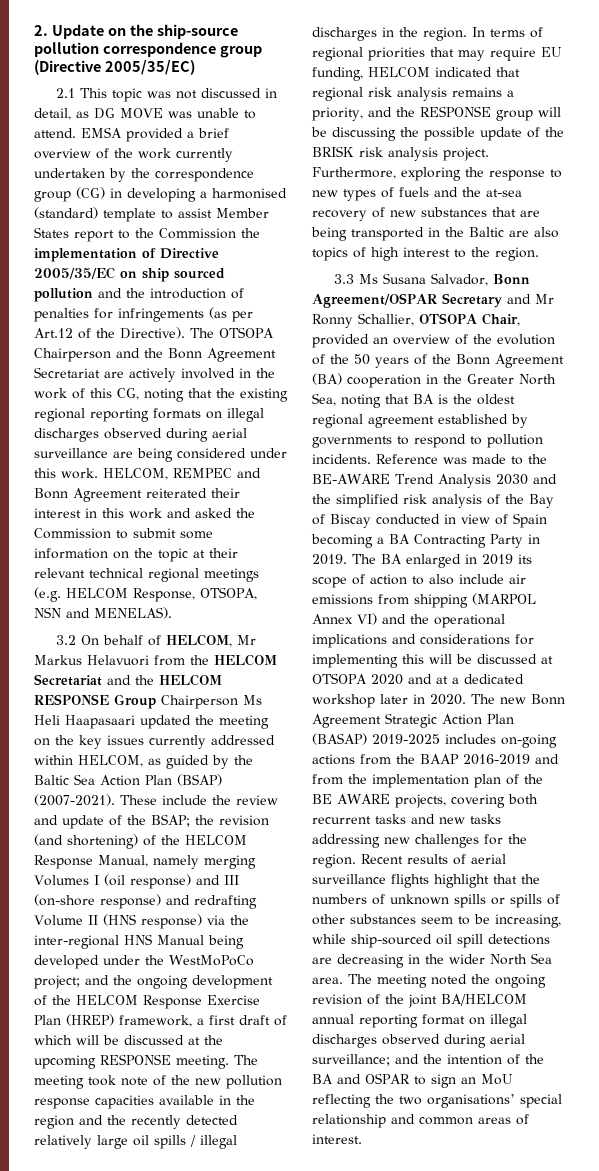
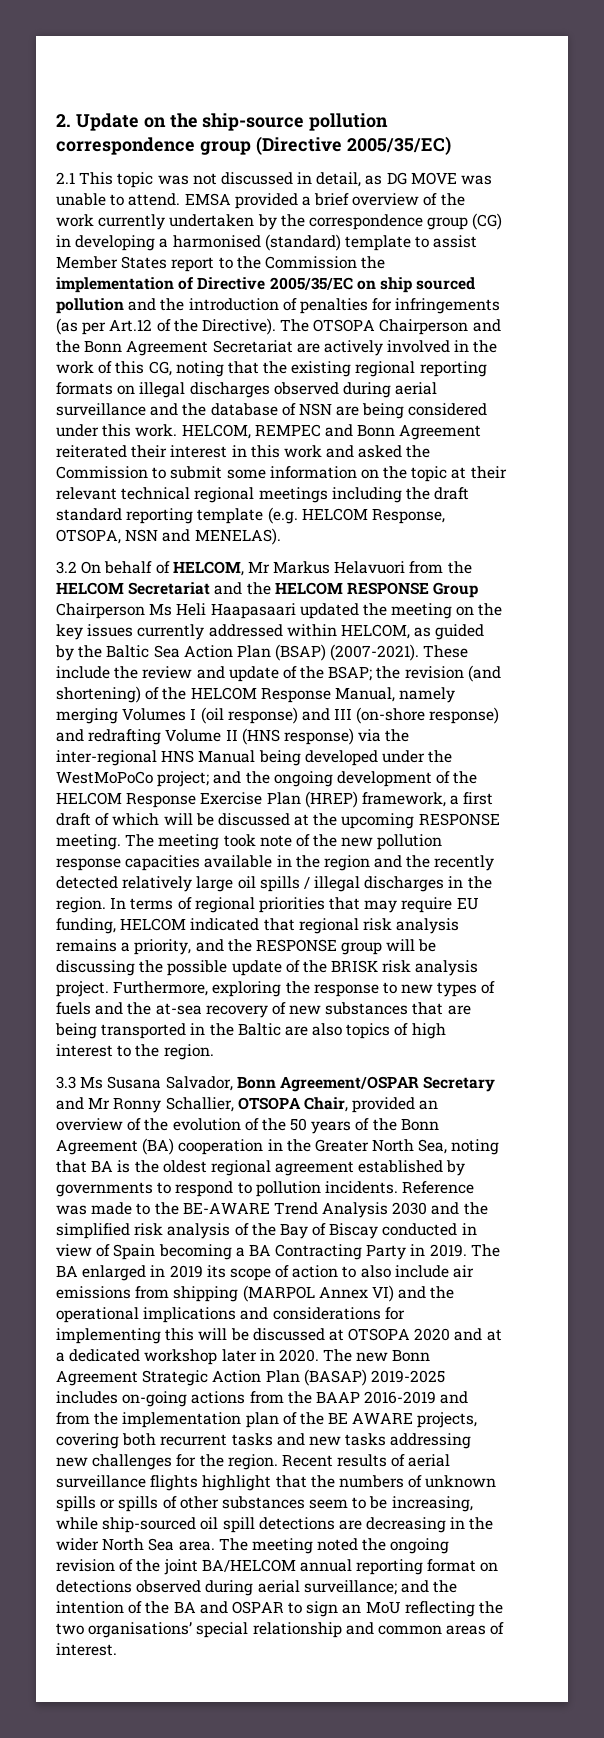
- The OTSOPA Chairperson and the Bonn Agreement Secretariat are actively involved in the work of this CG, noting that the existing regional reporting formats on illegal discharges observed during aerial surveillance are being considered under this work.
+ The OTSOPA Chairperson and the Bonn Agreement Secretariat are actively involved in the work of this CG, noting that the existing regional reporting formats on illegal discharges observed during aerial surveillance and the database of NSN are being considered under this work.
- HELCOM, REMPEC and Bonn Agreement reiterated their interest in this work and asked the Commission to submit some information on the topic at their relevant technical regional meetings (e.g. HELCOM Response, OTSOPA, NSN and MENELAS).
+ HELCOM, REMPEC and Bonn Agreement reiterated their interest in this work and asked the Commission to submit some information on the topic at their relevant technical regional meetings including the draft standard reporting template (e.g. HELCOM Response, OTSOPA, NSN and MENELAS).
- The meeting noted the ongoing revision of the joint BA/HELCOM annual reporting format on illegal discharges observed during aerial surveillance; and the intention of the BA and OSPAR to sign an MoU reflecting the two organisations’ special relationship and common areas of interest.
+ The meeting noted the ongoing revision of the joint BA/HELCOM annual reporting format on detections observed during aerial surveillance; and the intention of the BA and OSPAR to sign an MoU reflecting the two organisations’ special relationship and common areas of interest.

